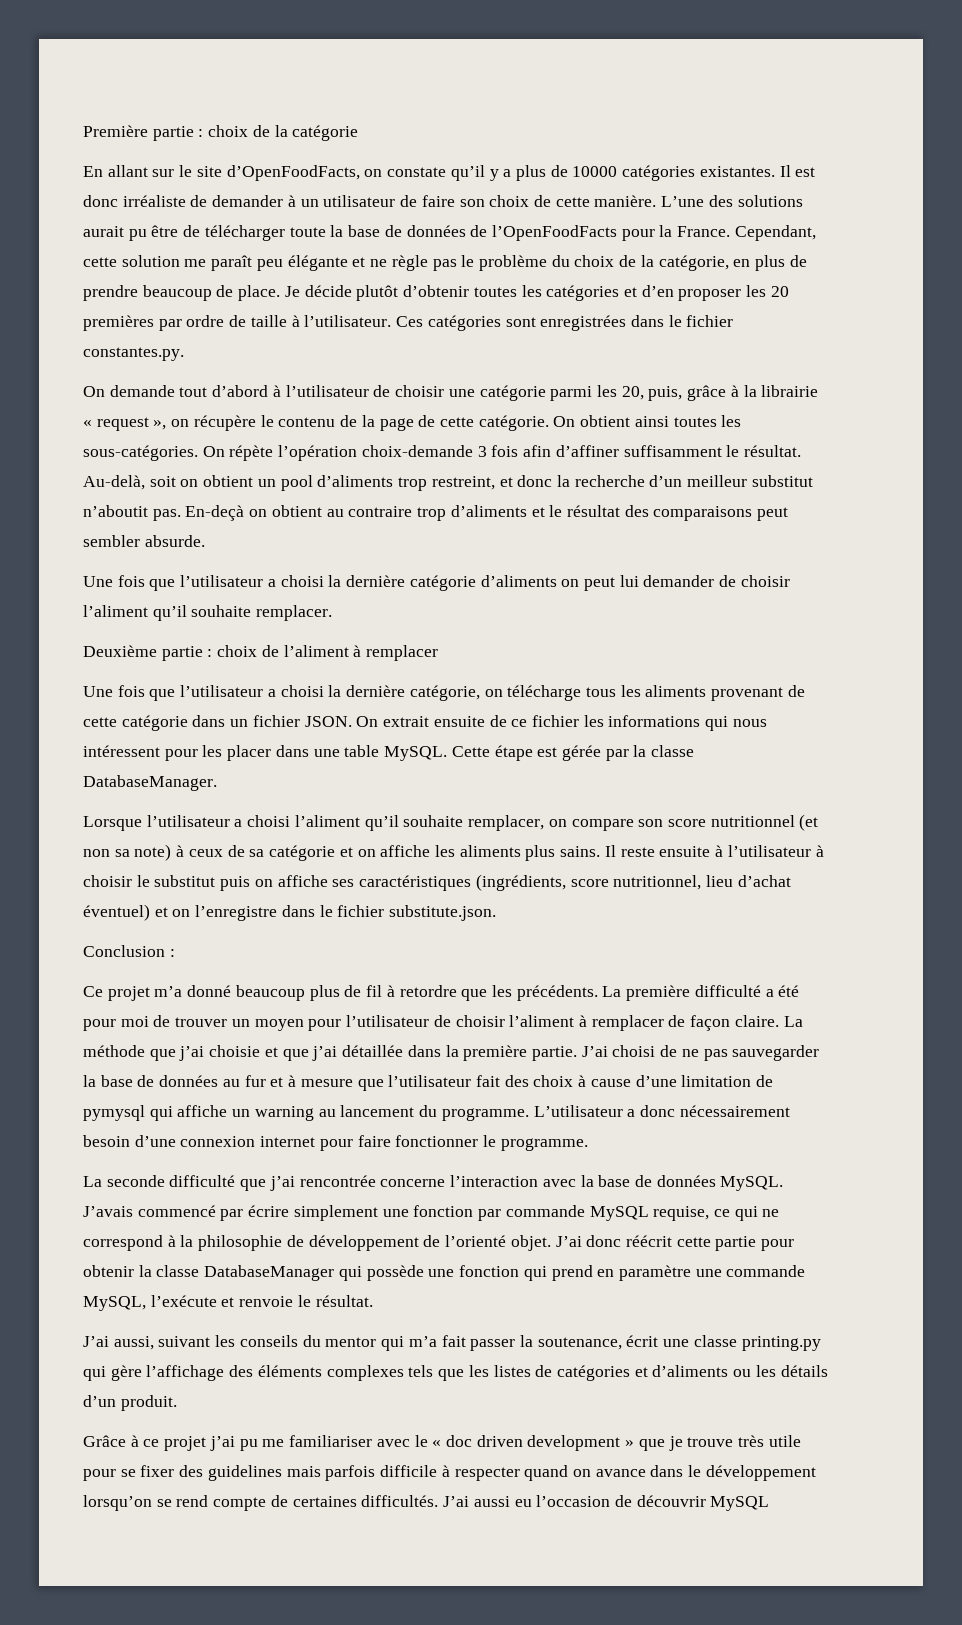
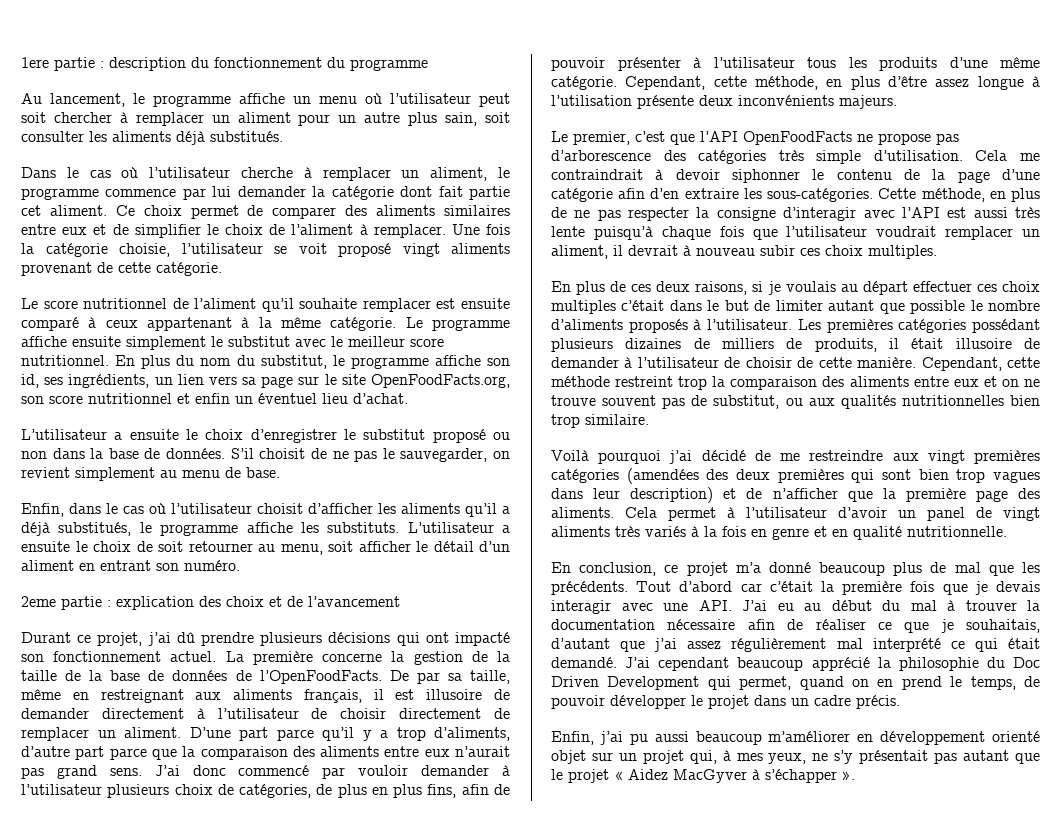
- Première partie : choix de la catégorie
- En allant sur le site d’OpenFoodFacts, on constate qu’il y a plus de 10000 catégories existantes. Il est donc irréaliste de demander à un utilisateur de faire son choix de cette manière. L’une des solutions aurait pu être de télécharger toute la base de données de l’OpenFoodFacts pour la France. Cependant, cette solution me paraît peu élégante et ne règle pas le problème du choix de la catégorie, en plus de prendre beaucoup de place. Je décide plutôt d’obtenir toutes les catégories et d’en proposer les 20 premières par ordre de taille à l’utilisateur. Ces catégories sont enregistrées dans le fichier constantes.py.
- On demande tout d’abord à l’utilisateur de choisir une catégorie parmi les 20, puis, grâce à la librairie « request », on récupère le contenu de la page de cette catégorie. On obtient ainsi toutes les sous-catégories. On répète l’opération choix-demande 3 fois afin d’affiner suffisamment le résultat. Au-delà, soit on obtient un pool d’aliments trop restreint, et donc la recherche d’un meilleur substitut n’aboutit pas. En-deçà on obtient au contraire trop d’aliments et le résultat des comparaisons peut sembler absurde.
- Une fois que l’utilisateur a choisi la dernière catégorie d’aliments on peut lui demander de choisir l’aliment qu’il souhaite remplacer.
- Deuxième partie : choix de l’aliment à remplacer
- Une fois que l’utilisateur a choisi la dernière catégorie, on télécharge tous les aliments provenant de cette catégorie dans un fichier JSON. On extrait ensuite de ce fichier les informations qui nous intéressent pour les placer dans une table MySQL. Cette étape est gérée par la classe DatabaseManager.
- Lorsque l’utilisateur a choisi l’aliment qu’il souhaite remplacer, on compare son score nutritionnel (et non sa note) à ceux de sa catégorie et on affiche les aliments plus sains. Il reste ensuite à l’utilisateur à choisir le substitut puis on affiche ses caractéristiques (ingrédients, score nutritionnel, lieu d’achat éventuel) et on l’enregistre dans le fichier substitute.json.
- Conclusion :
- Ce projet m’a donné beaucoup plus de fil à retordre que les précédents. La première difficulté a été pour moi de trouver un moyen pour l’utilisateur de choisir l’aliment à remplacer de façon claire. La méthode que j’ai choisie et que j’ai détaillée dans la première partie. J’ai choisi de ne pas sauvegarder la base de données au fur et à mesure que l’utilisateur fait des choix à cause d’une limitation de pymysql qui affiche un warning au lancement du programme. L’utilisateur a donc nécessairement besoin d’une connexion internet pour faire fonctionner le programme.
- La seconde difficulté que j’ai rencontrée concerne l’interaction avec la base de données MySQL. J’avais commencé par écrire simplement une fonction par commande MySQL requise, ce qui ne correspond à la philosophie de développement de l’orienté objet. J’ai donc réécrit cette partie pour obtenir la classe DatabaseManager qui possède une fonction qui prend en paramètre une commande MySQL, l’exécute et renvoie le résultat.
- J’ai aussi, suivant les conseils du mentor qui m’a fait passer la soutenance, écrit une classe printing.py qui gère l’affichage des éléments complexes tels que les listes de catégories et d’aliments ou les détails d’un produit.
- Grâce à ce projet j’ai pu me familiariser avec le « doc driven development » que je trouve très utile pour se fixer des guidelines mais parfois difficile à respecter quand on avance dans le développement lorsqu’on se rend compte de certaines difficultés. J’ai aussi eu l’occasion de découvrir MySQL
+ 1ere partie : description du fonctionnement du programme
+ Au lancement, le programme affiche un menu où l’utilisateur peut soit chercher à remplacer un aliment pour un autre plus sain, soit consulter les aliments déjà substitués.
+ Dans le cas où l’utilisateur cherche à remplacer un aliment, le programme commence par lui demander la catégorie dont fait partie cet aliment. Ce choix permet de comparer des aliments similaires entre eux et de simplifier le choix de l’aliment à remplacer. Une fois la catégorie choisie, l’utilisateur se voit proposé vingt aliments provenant de cette catégorie.
+ Le score nutritionnel de l’aliment qu’il souhaite remplacer est ensuite comparé à ceux appartenant à la même catégorie. Le programme affiche ensuite simplement le substitut avec le meilleur score nutritionnel. En plus du nom du substitut, le programme affiche son id, ses ingrédients, un lien vers sa page sur le site OpenFoodFacts.org, son score nutritionnel et enfin un éventuel lieu d’achat.
+ L’utilisateur a ensuite le choix d’enregistrer le substitut proposé ou non dans la base de données. S’il choisit de ne pas le sauvegarder, on revient simplement au menu de base.
+ Enfin, dans le cas où l’utilisateur choisit d’afficher les aliments qu’il a déjà substitués, le programme affiche les substituts. L’utilisateur a ensuite le choix de soit retourner au menu, soit afficher le détail d’un aliment en entrant son numéro.
+ 2eme partie : explication des choix et de l’avancement
+ Durant ce projet, j’ai dû prendre plusieurs décisions qui ont impacté son fonctionnement actuel. La première concerne la gestion de la taille de la base de données de l’OpenFoodFacts. De par sa taille, même en restreignant aux aliments français, il est illusoire de demander directement à l’utilisateur de choisir directement de remplacer un aliment. D’une part parce qu’il y a trop d’aliments, d’autre part parce que la comparaison des aliments entre eux n’aurait pas grand sens. J’ai donc commencé par vouloir demander à l’utilisateur plusieurs choix de catégories, de plus en plus fins, afin de pouvoir présenter à l’utilisateur tous les produits d’une même catégorie. Cependant, cette méthode, en plus d’être assez longue à l’utilisation présente deux inconvénients majeurs.
+ Le premier, c’est que l’API OpenFoodFacts ne propose pas d’arborescence des catégories très simple d’utilisation. Cela me contraindrait à devoir siphonner le contenu de la page d’une catégorie afin d’en extraire les sous-catégories. Cette méthode, en plus de ne pas respecter la consigne d’interagir avec l’API est aussi très lente puisqu’à chaque fois que l’utilisateur voudrait remplacer un aliment, il devrait à nouveau subir ces choix multiples.
+ En plus de ces deux raisons, si je voulais au départ effectuer ces choix multiples c’était dans le but de limiter autant que possible le nombre d’aliments proposés à l’utilisateur. Les premières catégories possédant plusieurs dizaines de milliers de produits, il était illusoire de demander à l’utilisateur de choisir de cette manière. Cependant, cette méthode restreint trop la comparaison des aliments entre eux et on ne trouve souvent pas de substitut, ou aux qualités nutritionnelles bien trop similaire.
+ Voilà pourquoi j’ai décidé de me restreindre aux vingt premières catégories (amendées des deux premières qui sont bien trop vagues dans leur description) et de n’afficher que la première page des aliments. Cela permet à l’utilisateur d’avoir un panel de vingt aliments très variés à la fois en genre et en qualité nutritionnelle.
+ En conclusion, ce projet m’a donné beaucoup plus de mal que les précédents. Tout d’abord car c’était la première fois que je devais interagir avec une API. J’ai eu au début du mal à trouver la documentation nécessaire afin de réaliser ce que je souhaitais, d’autant que j’ai assez régulièrement mal interprété ce qui était demandé. J’ai cependant beaucoup apprécié la philosophie du Doc Driven Development qui permet, quand on en prend le temps, de pouvoir développer le projet dans un cadre précis.
+ Enfin, j’ai pu aussi beaucoup m’améliorer en développement orienté objet sur un projet qui, à mes yeux, ne s’y présentait pas autant que le projet « Aidez MacGyver à s’échapper ».

